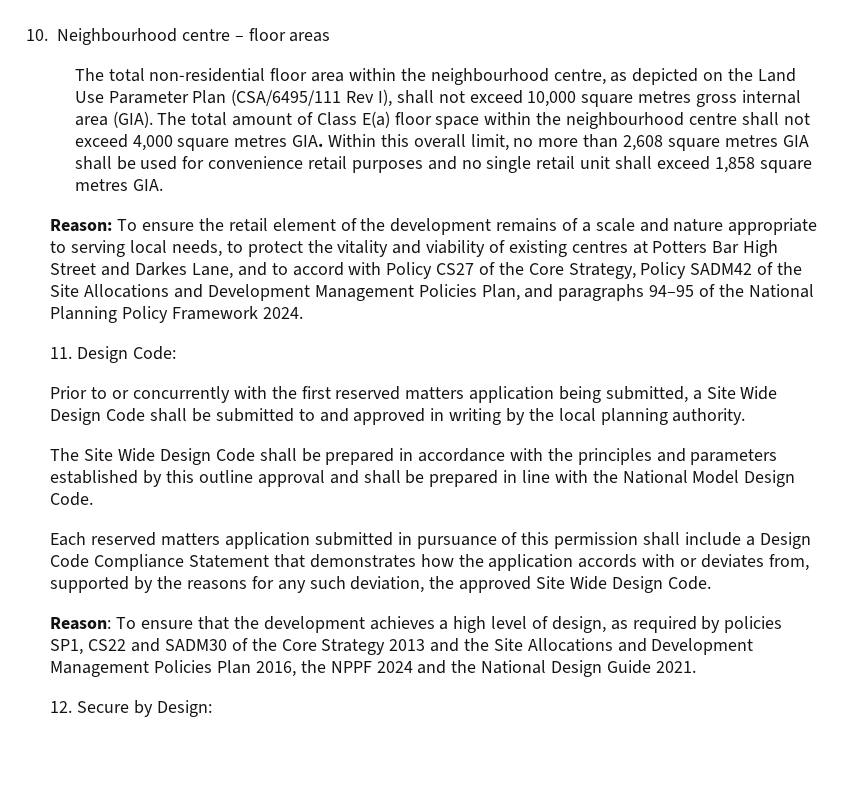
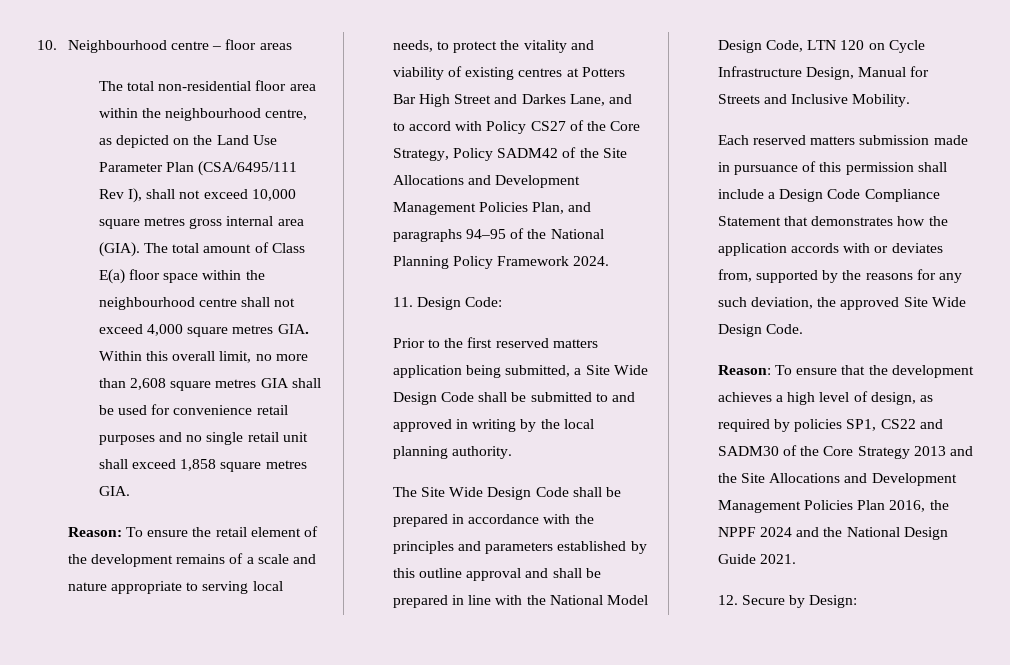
- Prior to or concurrently with the first reserved matters application being submitted, a Site Wide Design Code shall be submitted to and approved in writing by the local planning authority.
+ Prior to the first reserved matters application being submitted, a Site Wide Design Code shall be submitted to and approved in writing by the local planning authority.
- The Site Wide Design Code shall be prepared in accordance with the principles and parameters established by this outline approval and shall be prepared in line with the National Model Design Code.
+ The Site Wide Design Code shall be prepared in accordance with the principles and parameters established by this outline approval and shall be prepared in line with the National Model Design Code, LTN 120 on Cycle Infrastructure Design, Manual for Streets and Inclusive Mobility.
- Each reserved matters application submitted in pursuance of this permission shall include a Design Code Compliance Statement that demonstrates how the application accords with or deviates from, supported by the reasons for any such deviation, the approved Site Wide Design Code.
+ Each reserved matters submission made in pursuance of this permission shall include a Design Code Compliance Statement that demonstrates how the application accords with or deviates from, supported by the reasons for any such deviation, the approved Site Wide Design Code.

